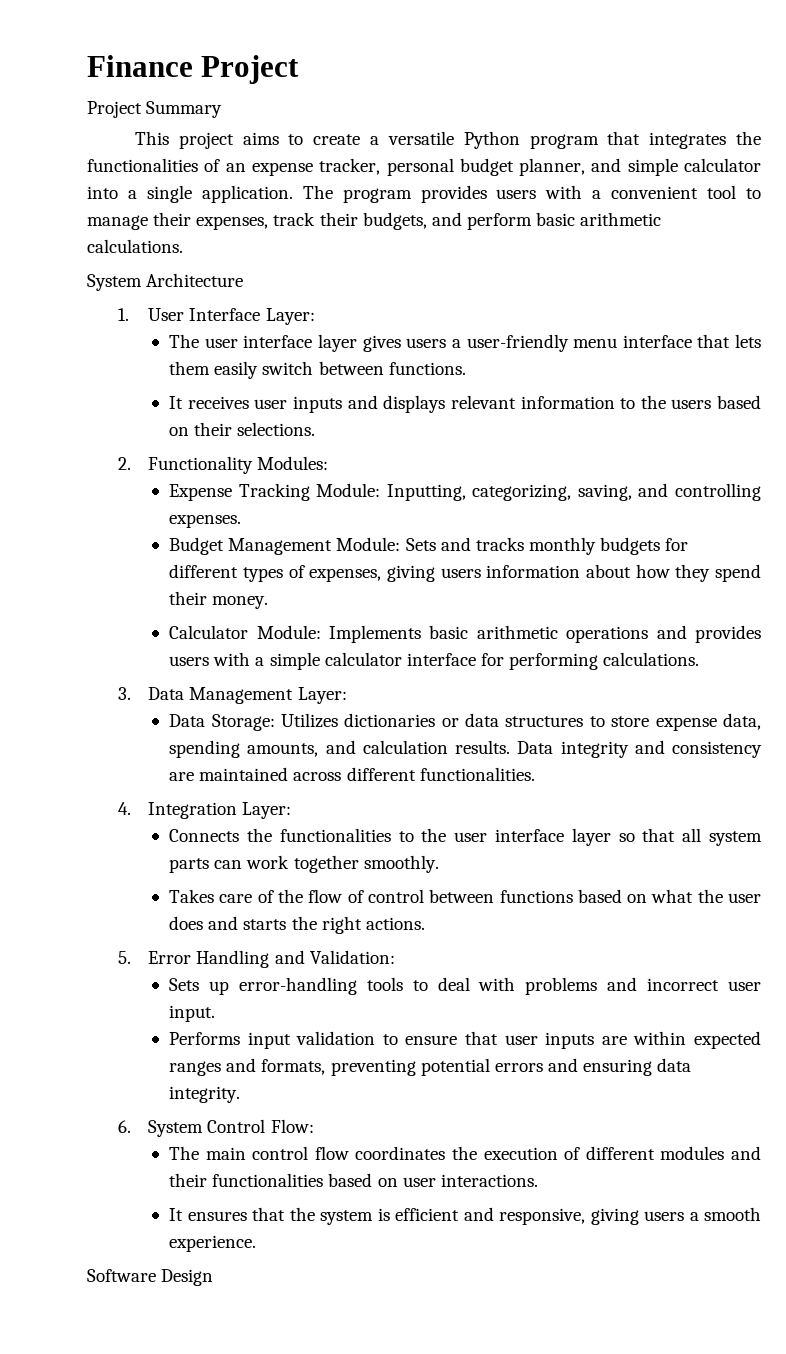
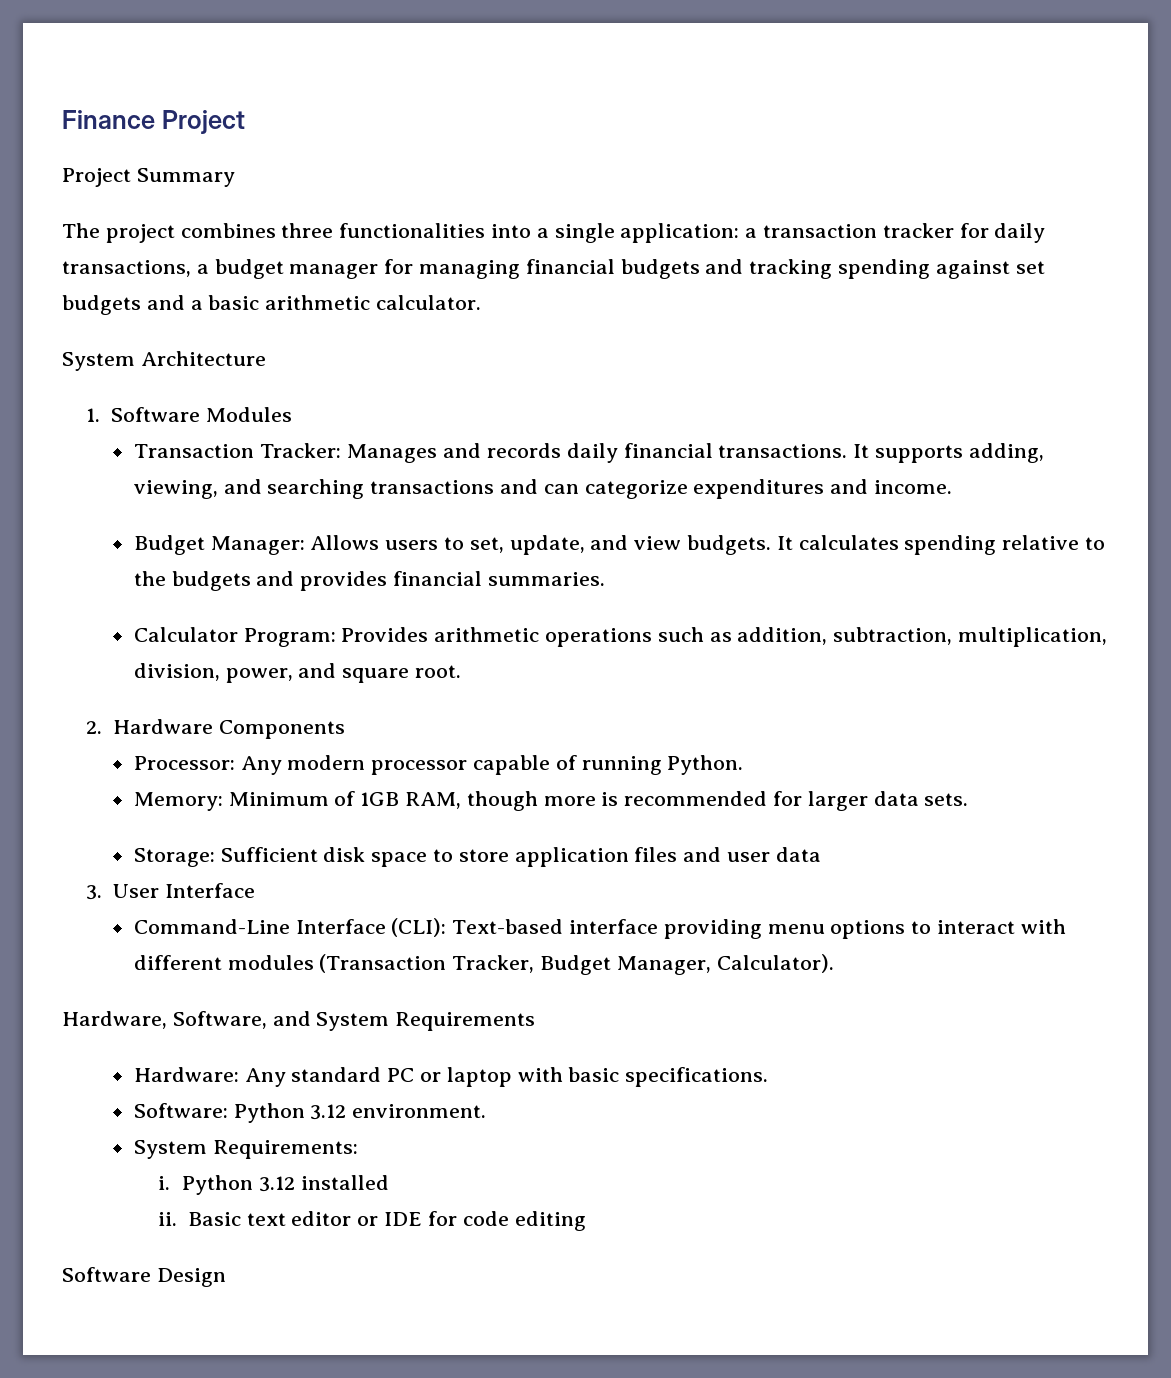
- This project aims to create a versatile Python program that integrates the functionalities of an expense tracker, personal budget planner, and simple calculator into a single application. The program provides users with a convenient tool to manage their expenses, track their budgets, and perform basic arithmetic calculations.
+ The project combines three functionalities into a single application: a transaction tracker for daily transactions, a budget manager for managing financial budgets and tracking spending against set budgets and a basic arithmetic calculator.
- 1. User Interface Layer:
- The user interface layer gives users a user-friendly menu interface that lets them easily switch between functions.
- It receives user inputs and displays relevant information to the users based on their selections.
- 2. Functionality Modules:
- Expense Tracking Module: Inputting, categorizing, saving, and controlling expenses.
- Budget Management Module: Sets and tracks monthly budgets for different types of expenses, giving users information about how they spend their money.
- Calculator Module: Implements basic arithmetic operations and provides users with a simple calculator interface for performing calculations.
- 3. Data Management Layer:
- Data Storage: Utilizes dictionaries or data structures to store expense data, spending amounts, and calculation results. Data integrity and consistency are maintained across different functionalities.
- 4. Integration Layer:
- Connects the functionalities to the user interface layer so that all system parts can work together smoothly.
- Takes care of the flow of control between functions based on what the user does and starts the right actions.
- 5. Error Handling and Validation:
- Sets up error-handling tools to deal with problems and incorrect user input.
- Performs input validation to ensure that user inputs are within expected ranges and formats, preventing potential errors and ensuring data integrity.
- 6. System Control Flow:
- The main control flow coordinates the execution of different modules and their functionalities based on user interactions.
- It ensures that the system is efficient and responsive, giving users a smooth experience.
+ 1. Software Modules
+ Transaction Tracker: Manages and records daily financial transactions. It supports adding, viewing, and searching transactions and can categorize expenditures and income.
+ Budget Manager: Allows users to set, update, and view budgets. It calculates spending relative to the budgets and provides financial summaries.
+ Calculator Program: Provides arithmetic operations such as addition, subtraction, multiplication, division, power, and square root.
+ 2. Hardware Components
+ Processor: Any modern processor capable of running Python.
+ Memory: Minimum of 1GB RAM, though more is recommended for larger data sets.
+ Storage: Sufficient disk space to store application files and user data
+ 3. User Interface
+ Command-Line Interface (CLI): Text-based interface providing menu options to interact with different modules (Transaction Tracker, Budget Manager, Calculator).
+ Hardware, Software, and System Requirements
+ Hardware: Any standard PC or laptop with basic specifications.
+ Software: Python 3.12 environment.
+ System Requirements:
+ i. Python 3.12 installed
+ ii. Basic text editor or IDE for code editing

